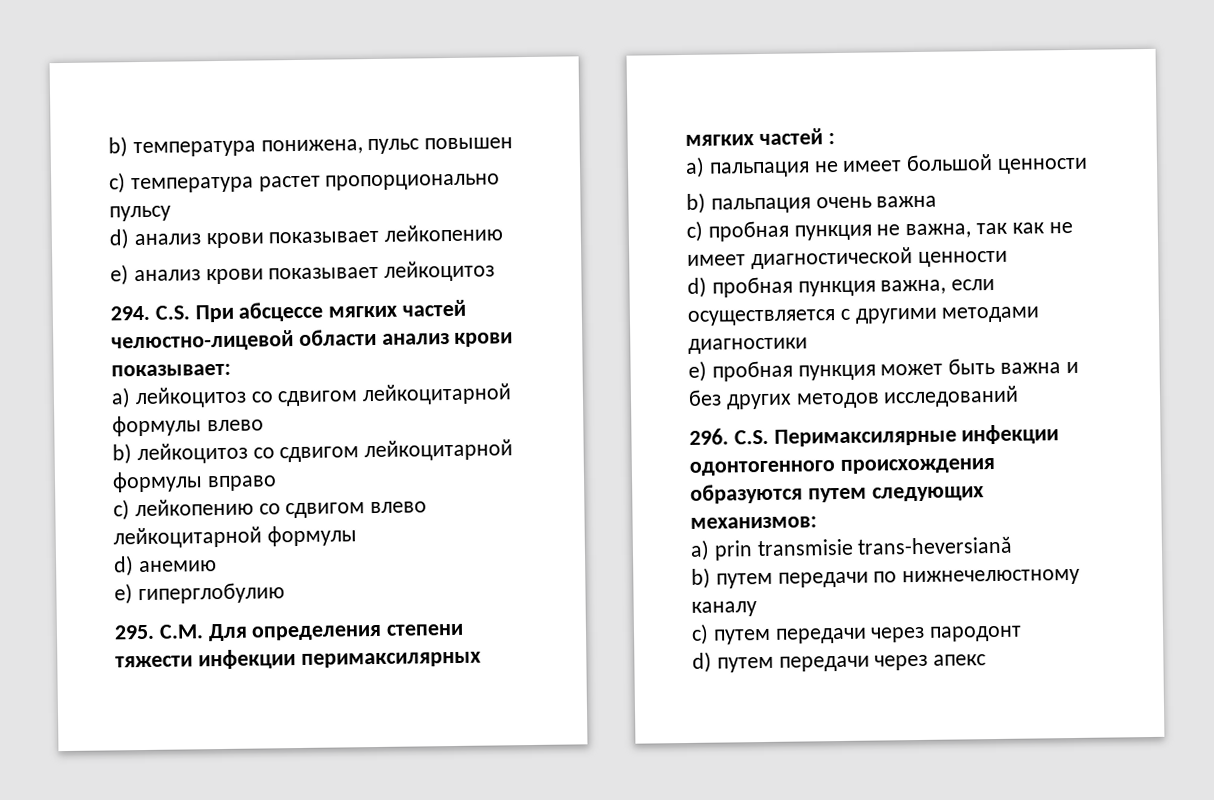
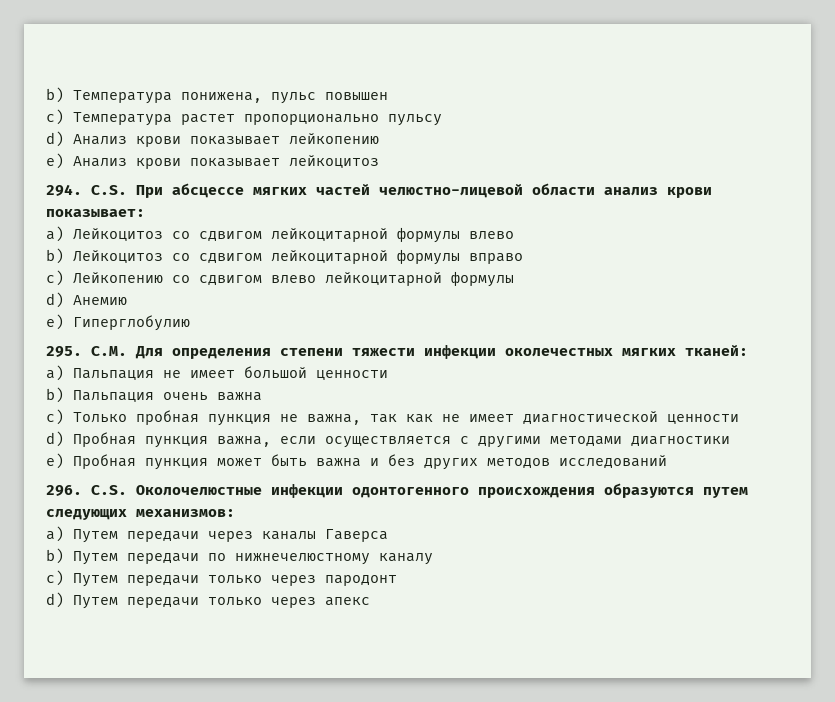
- b) температура понижена, пульс повышен
+ b) Температура понижена, пульс повышен
- c) температура растет пропорционально пульсу
+ c) Температура растет пропорционально пульсу
- d) анализ крови показывает лейкопению
+ d) Анализ крови показывает лейкопению
- e) анализ крови показывает лейкоцитоз
+ e) Анализ крови показывает лейкоцитоз
- a) лейкоцитоз со сдвигом лейкоцитарной формулы влево
+ a) Лейкоцитоз со сдвигом лейкоцитарной формулы влево
- b) лейкоцитоз со сдвигом лейкоцитарной формулы вправо
+ b) Лейкоцитоз со сдвигом лейкоцитарной формулы вправо
- c) лейкопению со сдвигом влево лейкоцитарной формулы
+ c) Лейкопению со сдвигом влево лейкоцитарной формулы
- d) анемию
- e) гиперглобулию
+ d) Анемию
+ e) Гиперглобулию
- 295. C.M. Для определения степени тяжести инфекции перимаксилярных мягких частей :
- a) пальпация не имеет большой ценности
+ 295. C.M. Для определения степени тяжести инфекции околечестных мягких тканей:
+ a) Пальпация не имеет большой ценности
- b) пальпация очень важна
+ b) Пальпация очень важна
- c) пробная пункция не важна, так как не имеет диагностической ценности
+ c) Только пробная пункция не важна, так как не имеет диагностической ценности
- d) пробная пункция важна, если осуществляется с другими методами диагностики
+ d) Пробная пункция важна, если осуществляется с другими методами диагностики
- e) пробная пункция может быть важна и без других методов исследований
+ e) Пробная пункция может быть важна и без других методов исследований
- 296. C.S. Перимаксилярные инфекции одонтогенного происхождения образуются путем следующих механизмов:
+ 296. C.S. Околочелюстные инфекции одонтогенного происхождения образуются путем следующих механизмов:
- a) prin transmisie trans-heversiană
- b) путем передачи по нижнечелюстному каналу
+ a) Путем передачи через каналы Гаверса
+ b) Путем передачи по нижнечелюстному каналу
- c) путем передачи через пародонт
+ c) Путем передачи только через пародонт
- d) путем передачи через апекс
+ d) Путем передачи только через апекс

